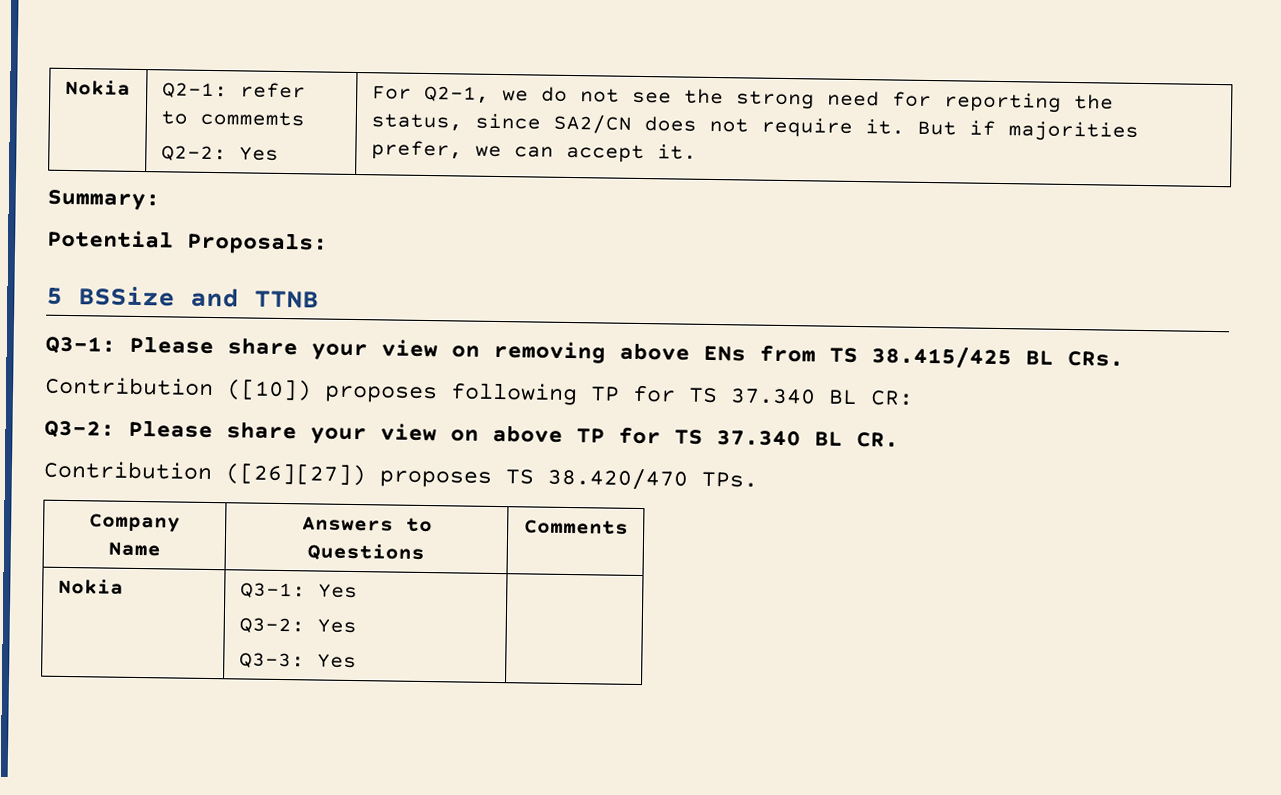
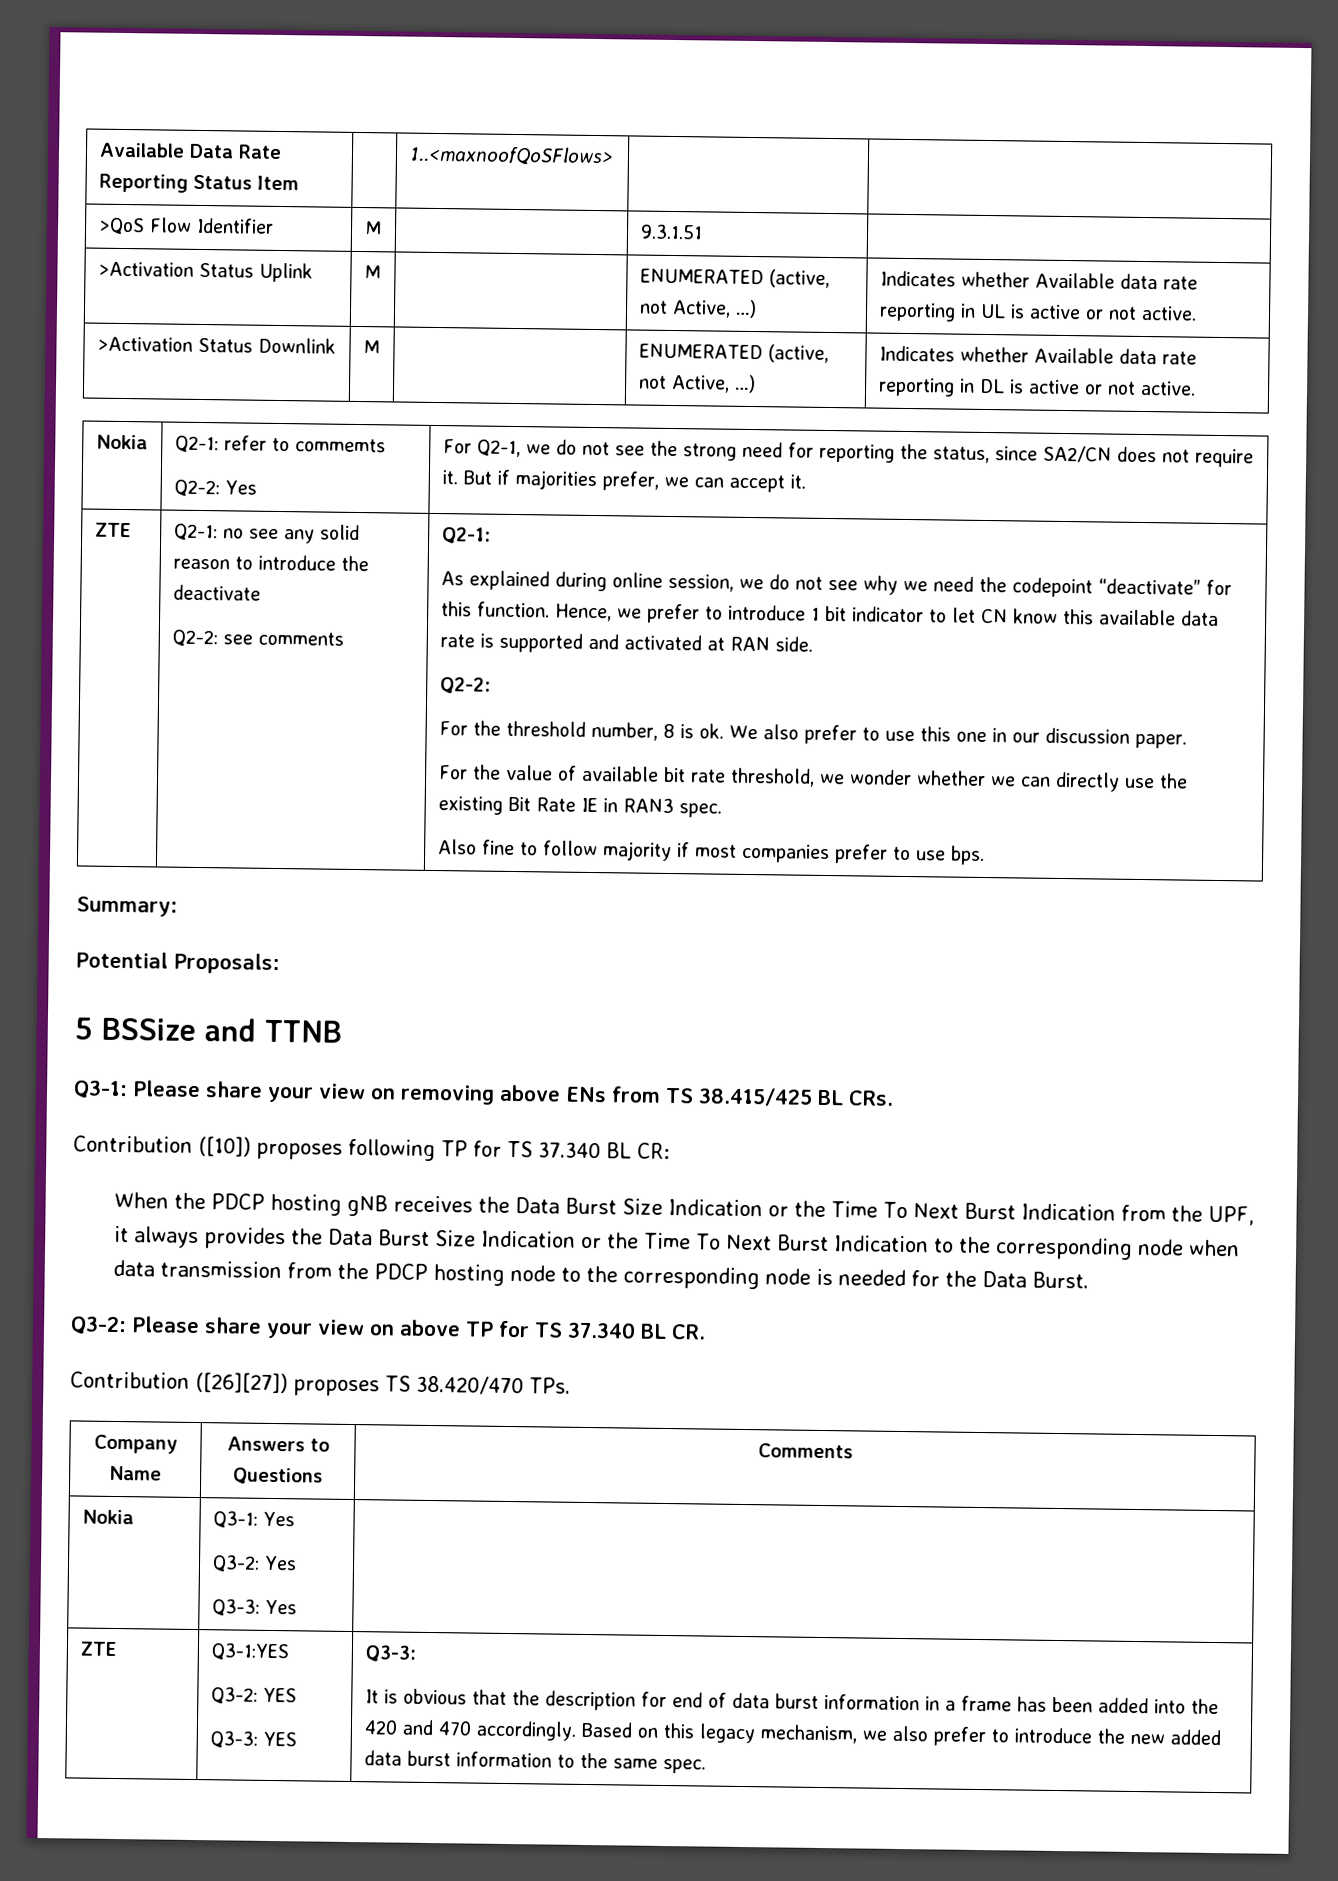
+ Available Data Rate Reporting Status Item | | 1..<maxnoofQoSFlows> | |
+ >QoS Flow Identifier | M | | 9.3.1.51 |
+ >Activation Status Uplink | M | | ENUMERATED (active, not Active, …) | Indicates whether Available data rate reporting in UL is active or not active.
+ >Activation Status Downlink | M | | ENUMERATED (active, not Active, …) | Indicates whether Available data rate reporting in DL is active or not active.
+ ZTE | Q2-1: no see any solid reason to introduce the deactivate
+ Q2-2: see comments | Q2-1:
+ As explained during online session, we do not see why we need the codepoint “deactivate” for this function. Hence, we prefer to introduce 1 bit indicator to let CN know this available data rate is supported and activated at RAN side.
+ Q2-2:
+ For the threshold number, 8 is ok. We also prefer to use this one in our discussion paper.
+ For the value of available bit rate threshold, we wonder whether we can directly use the existing Bit Rate IE in RAN3 spec.
+ Also fine to follow majority if most companies prefer to use bps.
+ When the PDCP hosting gNB receives the Data Burst Size Indication or the Time To Next Burst Indication from the UPF, it always provides the Data Burst Size Indication or the Time To Next Burst Indication to the corresponding node when data transmission from the PDCP hosting node to the corresponding node is needed for the Data Burst.
+ ZTE | Q3-1:YES
+ Q3-2: YES
+ Q3-3: YES | Q3-3:
+ It is obvious that the description for end of data burst information in a frame has been added into the 420 and 470 accordingly. Based on this legacy mechanism, we also prefer to introduce the new added data burst information to the same spec.

